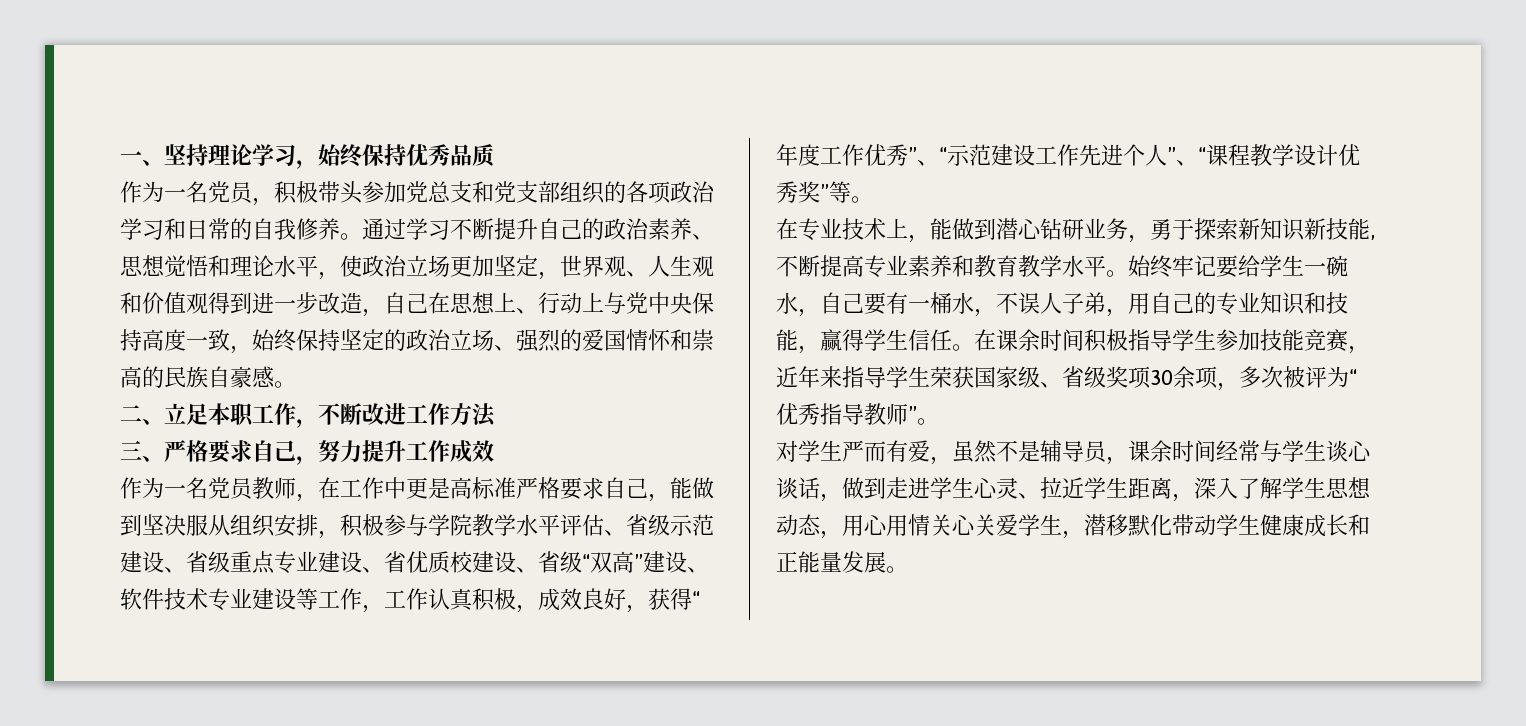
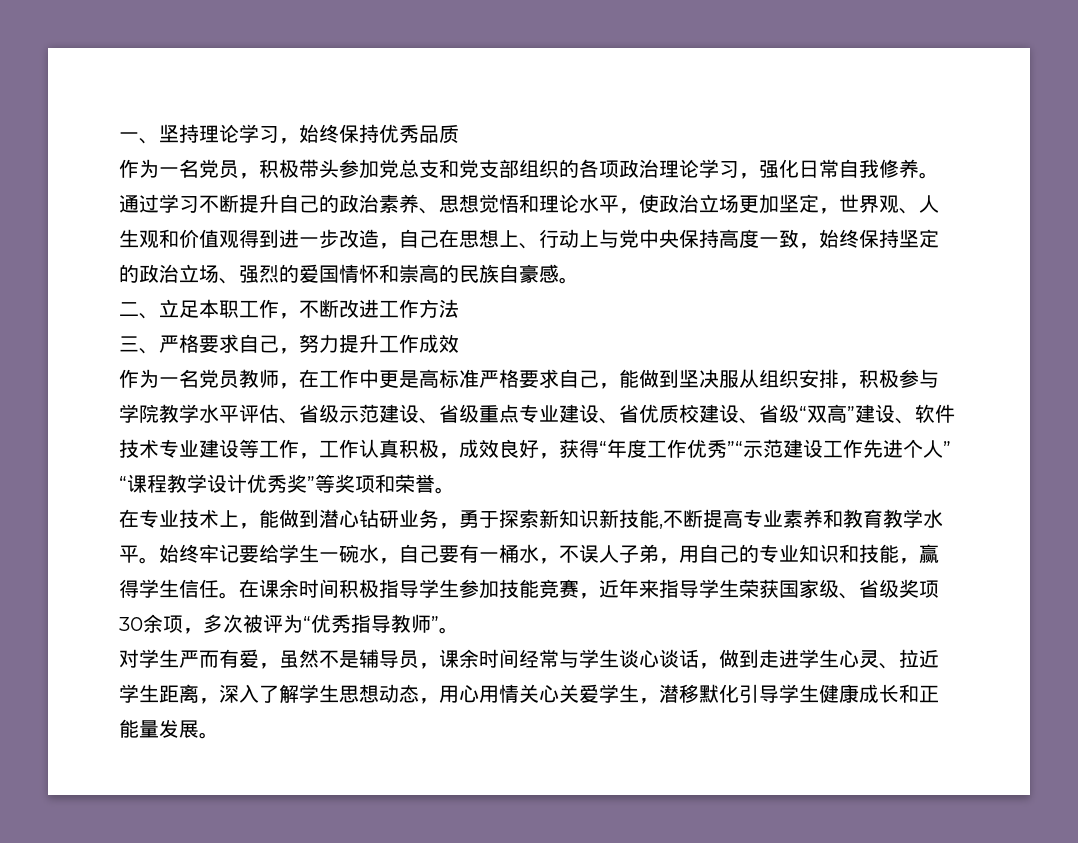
- 作为一名党员，积极带头参加党总支和党支部组织的各项政治学习和日常的自我修养。
+ 作为一名党员，积极带头参加党总支和党支部组织的各项政治理论学习，强化日常自我修养。
- 作为一名党员教师，在工作中更是高标准严格要求自己，能做到坚决服从组织安排，积极参与学院教学水平评估、省级示范建设、省级重点专业建设、省优质校建设、省级“双高”建设、软件技术专业建设等工作，工作认真积极，成效良好，获得“年度工作优秀”、“示范建设工作先进个人”、“课程教学设计优秀奖”等。
+ 作为一名党员教师，在工作中更是高标准严格要求自己，能做到坚决服从组织安排，积极参与学院教学水平评估、省级示范建设、省级重点专业建设、省优质校建设、省级“双高”建设、软件技术专业建设等工作，工作认真积极，成效良好，获得“年度工作优秀”“示范建设工作先进个人” “课程教学设计优秀奖”等奖项和荣誉。
- 对学生严而有爱，虽然不是辅导员，课余时间经常与学生谈心谈话，做到走进学生心灵、拉近学生距离，深入了解学生思想动态，用心用情关心关爱学生，潜移默化带动学生健康成长和正能量发展。
+ 对学生严而有爱，虽然不是辅导员，课余时间经常与学生谈心谈话，做到走进学生心灵、拉近学生距离，深入了解学生思想动态，用心用情关心关爱学生，潜移默化引导学生健康成长和正能量发展。

